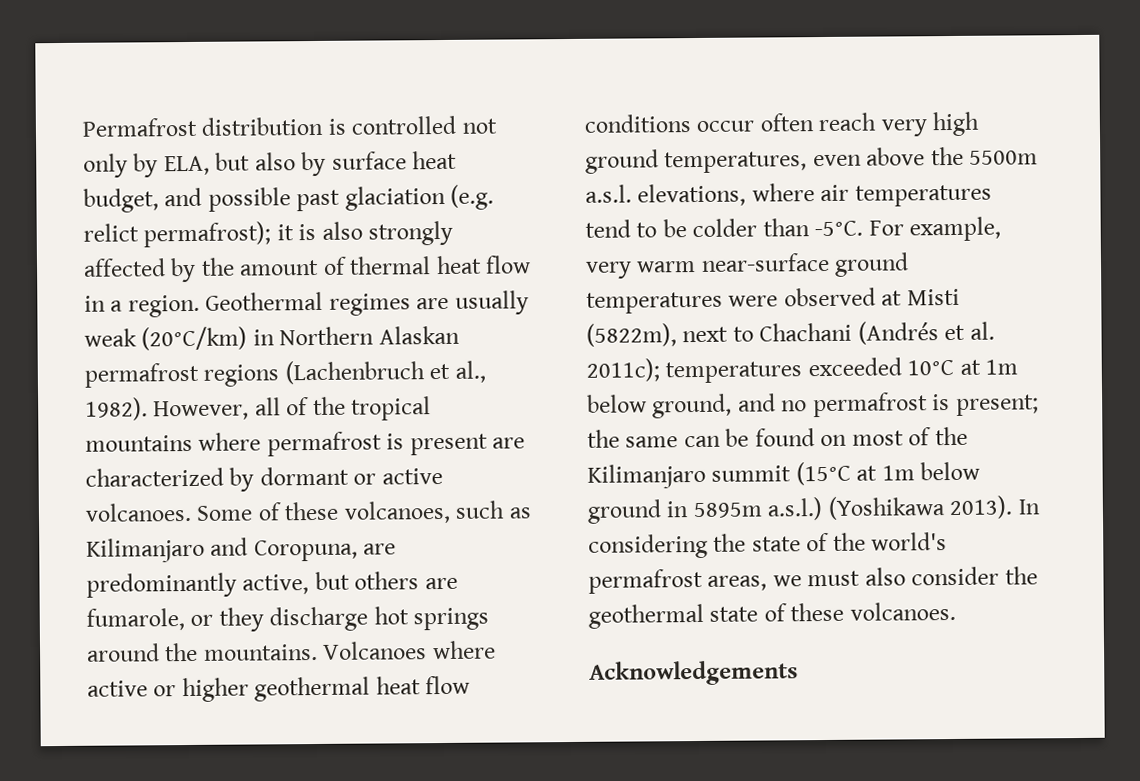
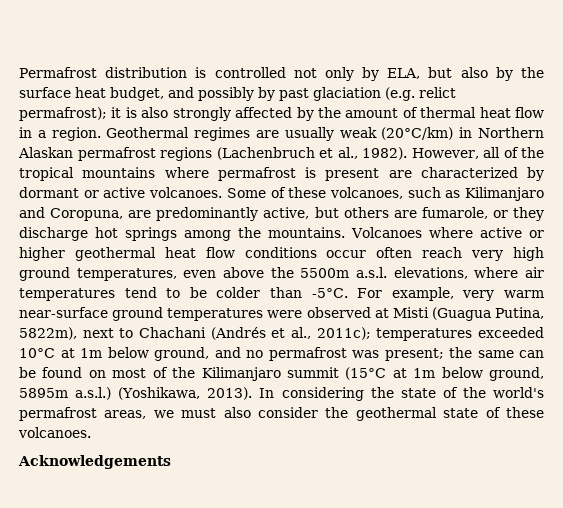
- Permafrost distribution is controlled not only by ELA, but also by surface heat budget, and possible past glaciation (e.g. relict permafrost); it is also strongly affected by the amount of thermal heat flow in a region.
+ Permafrost distribution is controlled not only by ELA, but also by the surface heat budget, and possibly by past glaciation (e.g. relict permafrost); it is also strongly affected by the amount of thermal heat flow in a region.
- Some of these volcanoes, such as Kilimanjaro and Coropuna, are predominantly active, but others are fumarole, or they discharge hot springs around the mountains.
+ Some of these volcanoes, such as Kilimanjaro and Coropuna, are predominantly active, but others are fumarole, or they discharge hot springs among the mountains.
- For example, very warm near-surface ground temperatures were observed at Misti (5822m), next to Chachani (Andrés et al. 2011c); temperatures exceeded 10°C at 1m below ground, and no permafrost is present; the same can be found on most of the Kilimanjaro summit (15°C at 1m below ground in 5895m a.s.l.) (Yoshikawa 2013).
+ For example, very warm near-surface ground temperatures were observed at Misti (Guagua Putina, 5822m), next to Chachani (Andrés et al., 2011c); temperatures exceeded 10°C at 1m below ground, and no permafrost was present; the same can be found on most of the Kilimanjaro summit (15°C at 1m below ground, 5895m a.s.l.) (Yoshikawa, 2013).

